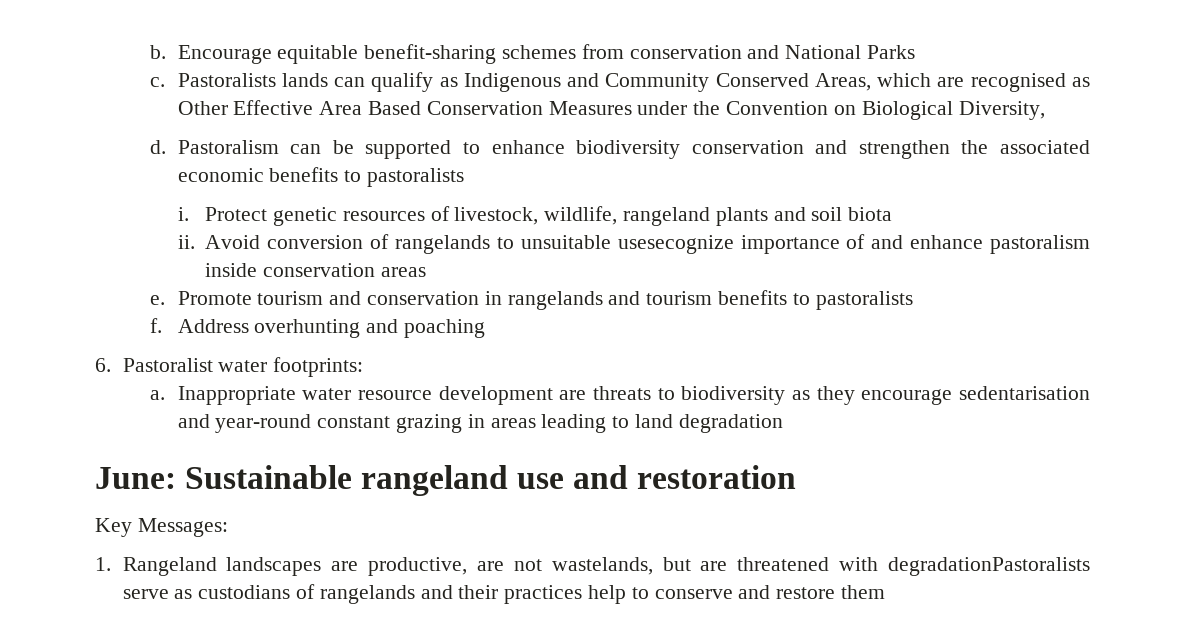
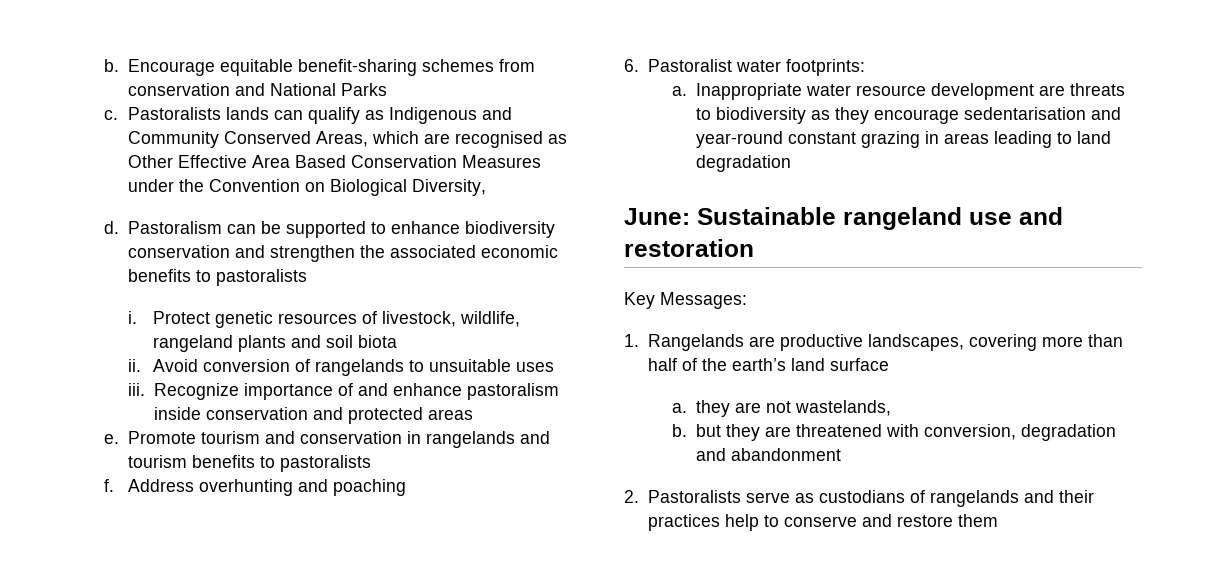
- Avoid conversion of rangelands to unsuitable usesecognize importance of and enhance pastoralism inside conservation areas
+ Avoid conversion of rangelands to unsuitable uses
+ iii. Recognize importance of and enhance pastoralism inside conservation and protected areas
- 1. Rangeland landscapes are productive, are not wastelands, but are threatened with degradationPastoralists serve as custodians of rangelands and their practices help to conserve and restore them
+ 1. Rangelands are productive landscapes, covering more than half of the earth’s land surface
+ a. they are not wastelands,
+ b. but they are threatened with conversion, degradation and abandonment
+ 2. Pastoralists serve as custodians of rangelands and their practices help to conserve and restore them

